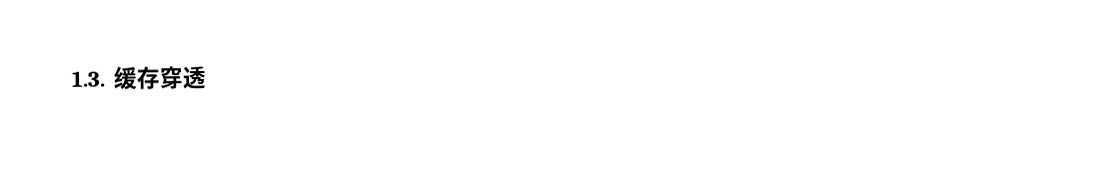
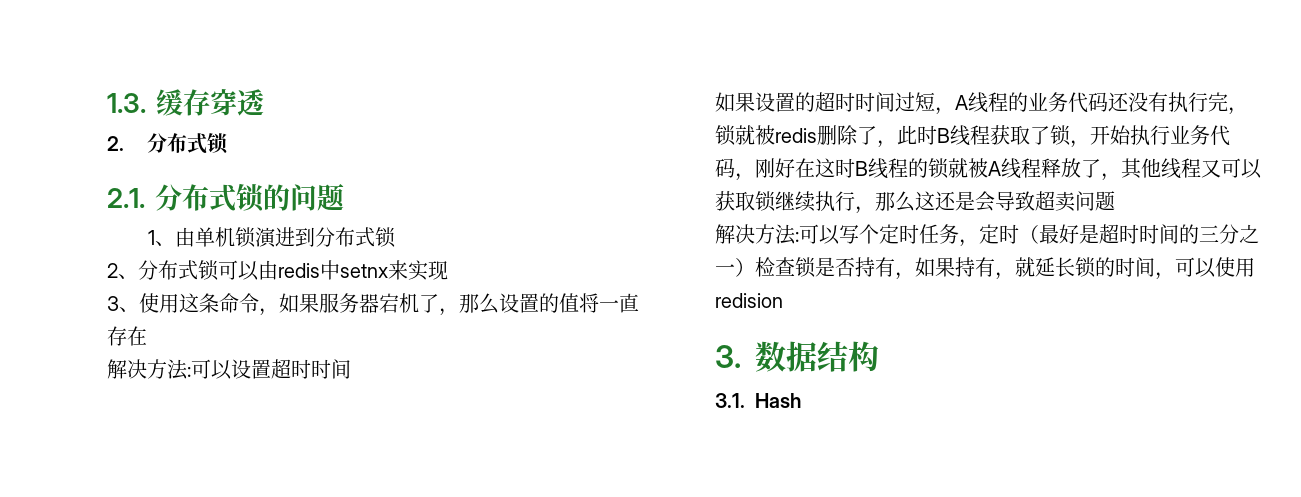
+ 2.分布式锁
+ 2.1.分布式锁的问题
+ 1、由单机锁演进到分布式锁
+ 2、分布式锁可以由redis中setnx来实现
+ 3、使用这条命令，如果服务器宕机了，那么设置的值将一直存在
+ 解决方法:可以设置超时时间
+ 如果设置的超时时间过短，A线程的业务代码还没有执行完，锁就被redis删除了，此时B线程获取了锁，开始执行业务代码，刚好在这时B线程的锁就被A线程释放了，其他线程又可以获取锁继续执行，那么这还是会导致超卖问题
+ 解决方法:可以写个定时任务，定时（最好是超时时间的三分之一）检查锁是否持有，如果持有，就延长锁的时间，可以使用redision
+ 3.数据结构
+ 3.1. Hash

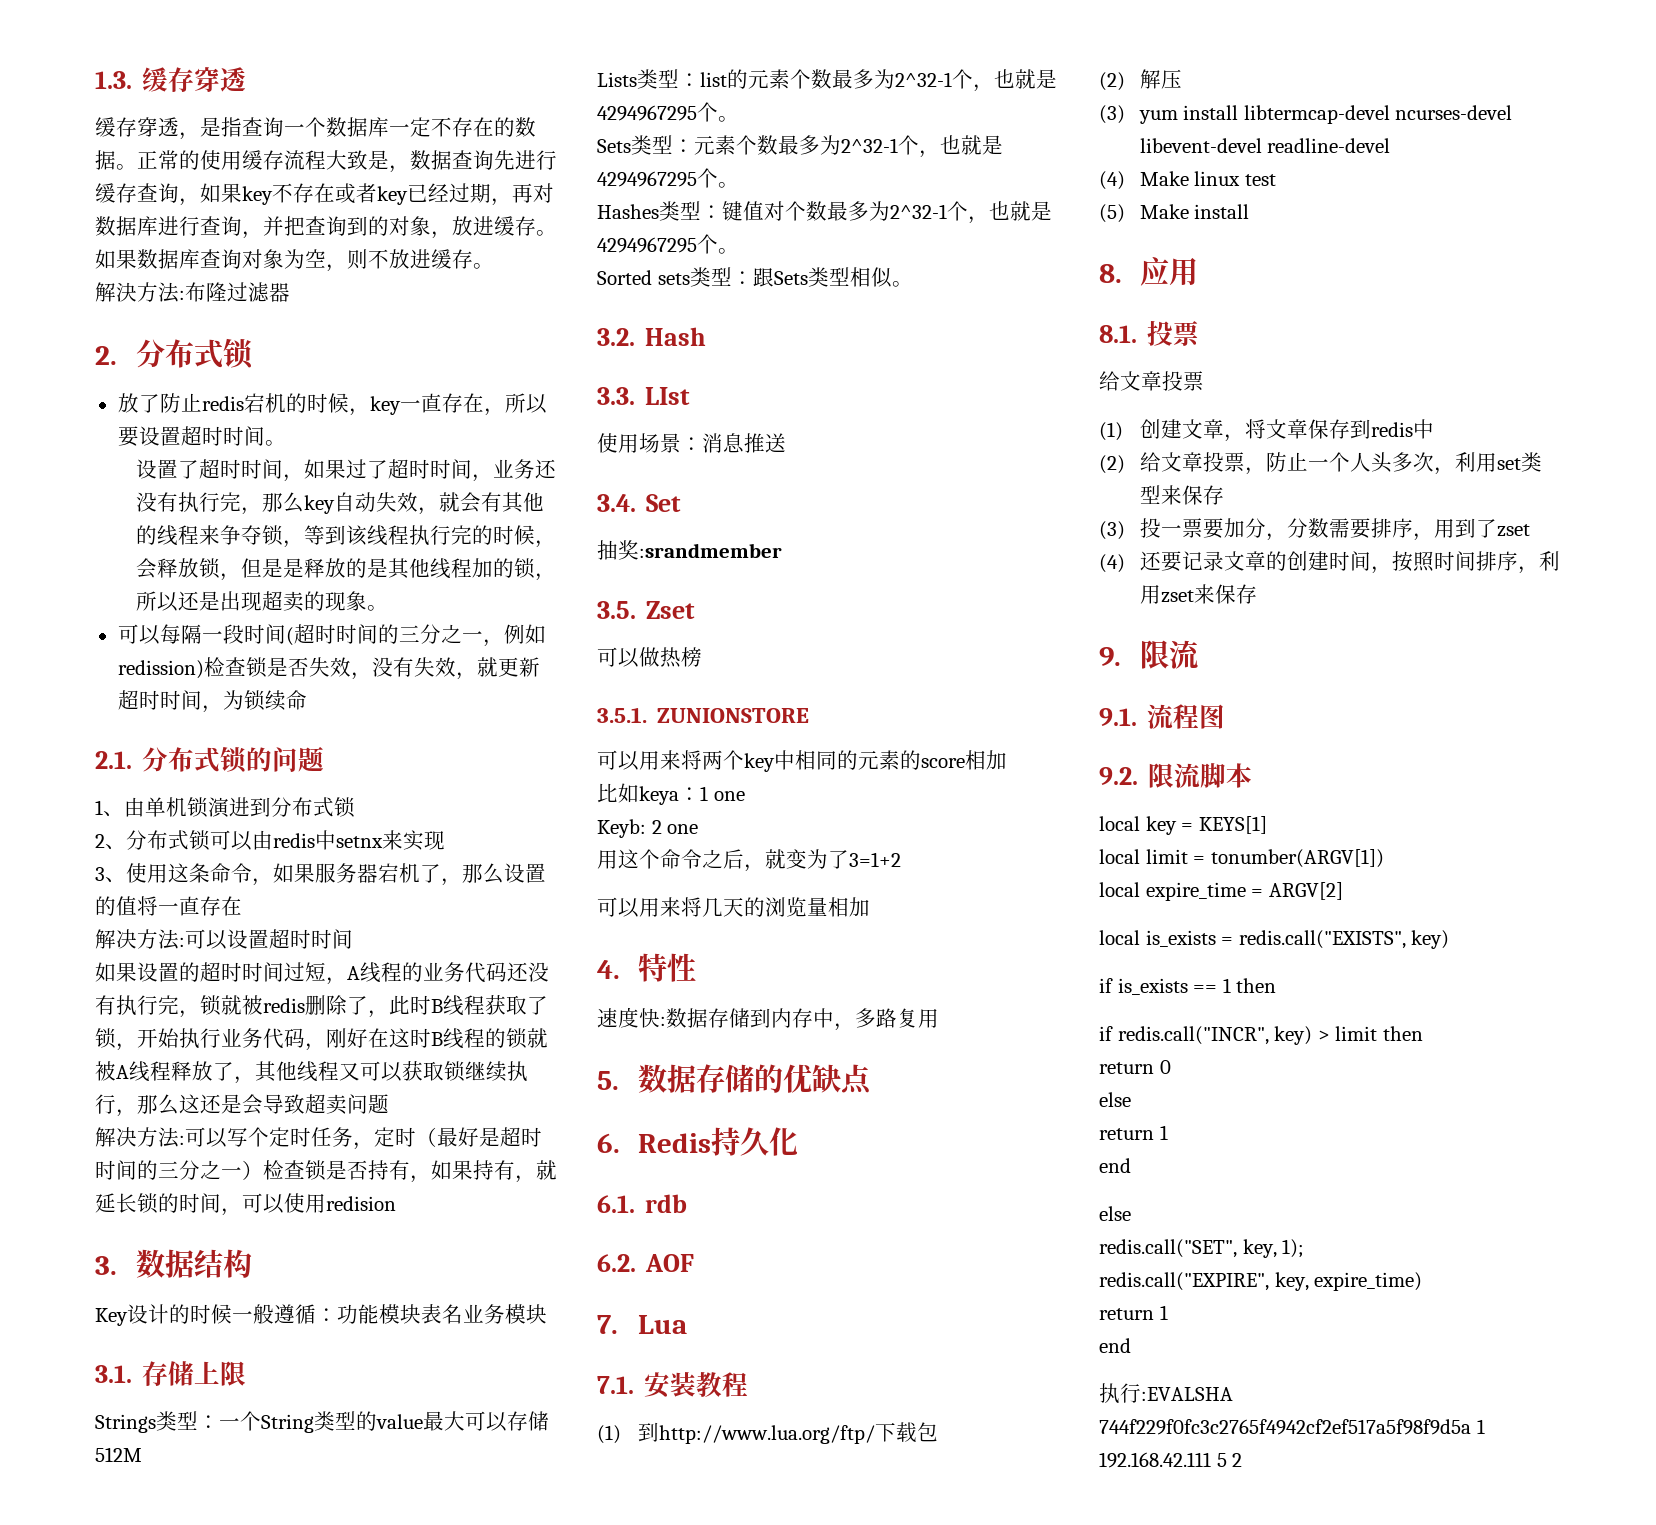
+ 缓存穿透，是指查询一个数据库一定不存在的数据。正常的使用缓存流程大致是，数据查询先进行缓存查询，如果key不存在或者key已经过期，再对数据库进行查询，并把查询到的对象，放进缓存。如果数据库查询对象为空，则不放进缓存。
+ 解決方法:布隆过滤器
  2.分布式锁
+ 放了防止redis宕机的时候，key一直存在，所以要设置超时时间。
+ 设置了超时时间，如果过了超时时间，业务还没有执行完，那么key自动失效，就会有其他的线程来争夺锁，等到该线程执行完的时候，会释放锁，但是是释放的是其他线程加的锁，所以还是出现超卖的现象。
+ 可以每隔一段时间(超时时间的三分之一，例如redission)检查锁是否失效，没有失效，就更新超时时间，为锁续命
- 3.1. Hash
+ Key设计的时候一般遵循：功能模块表名业务模块
+ 3.1.存储上限
+ Strings类型：一个String类型的value最大可以存储512M
+ Lists类型：list的元素个数最多为2^32-1个，也就是4294967295个。
+ Sets类型：元素个数最多为2^32-1个，也就是4294967295个。
+ Hashes类型：键值对个数最多为2^32-1个，也就是4294967295个。
+ Sorted sets类型：跟Sets类型相似。
+ 3.2. Hash
+ 3.3. LIst
+ 使用场景：消息推送
+ 3.4. Set
+ 抽奖:srandmember
+ 3.5. Zset
+ 可以做热榜
+ 3.5.1. ZUNIONSTORE
+ 可以用来将两个key中相同的元素的score相加
+ 比如keya：1 one
+ Keyb: 2 one
+ 用这个命令之后，就变为了3=1+2
+ 可以用来将几天的浏览量相加
+ 4.特性
+ 速度快:数据存储到内存中，多路复用
+ 5.数据存储的优缺点
+ 6. Redis持久化
+ 6.1. rdb
+ 6.2. AOF
+ 7. Lua
+ 7.1.安装教程
+ (1)到http://www.lua.org/ftp/下载包
+ (2)解压
+ (3) yum install libtermcap-devel ncurses-devel libevent-devel readline-devel
+ (4) Make linux test
+ (5) Make install
+ 8.应用
+ 8.1.投票
+ 给文章投票
+ (1)创建文章，将文章保存到redis中
+ (2)给文章投票，防止一个人头多次，利用set类型来保存
+ (3)投一票要加分，分数需要排序，用到了zset
+ (4)还要记录文章的创建时间，按照时间排序，利用zset来保存
+ 9.限流
+ 9.1.流程图
+ 9.2.限流脚本
+ local key = KEYS[1]
+ local limit = tonumber(ARGV[1])
+ local expire_time = ARGV[2]
+ local is_exists = redis.call("EXISTS", key)
+ if is_exists == 1 then
+ if redis.call("INCR", key) > limit then
+ return 0
+ else
+ return 1
+ end
+ else
+ redis.call("SET", key, 1);
+ redis.call("EXPIRE", key, expire_time)
+ return 1
+ end
+ 执行:EVALSHA 744f229f0fc3c2765f4942cf2ef517a5f98f9d5a 1 192.168.42.111 5 2

